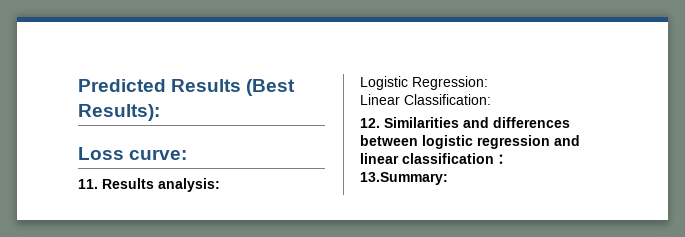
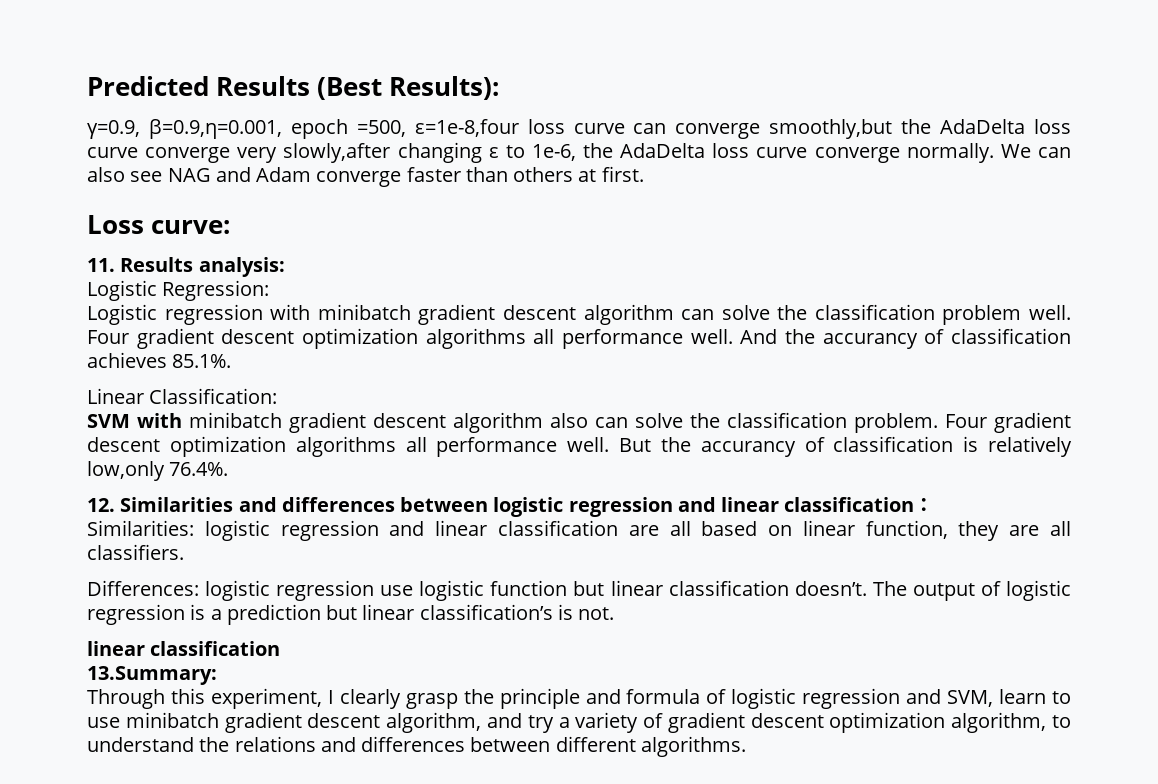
+ γ=0.9, β=0.9,η=0.001, epoch =500, ε=1e-8,four loss curve can converge smoothly,but the AdaDelta loss curve converge very slowly,after changing ε to 1e-6, the AdaDelta loss curve converge normally. We can also see NAG and Adam converge faster than others at first.
+ Logistic regression with minibatch gradient descent algorithm can solve the classification problem well. Four gradient descent optimization algorithms all performance well. And the accurancy of classification achieves 85.1%.
  Linear Classification:
+ SVM with minibatch gradient descent algorithm also can solve the classification problem. Four gradient descent optimization algorithms all performance well. But the accurancy of classification is relatively low,only 76.4%.
+ Similarities: logistic regression and linear classification are all based on linear function, they are all classifiers.
+ Differences: logistic regression use logistic function but linear classification doesn’t. The output of logistic regression is a prediction but linear classification’s is not.
+ linear classification
  13.Summary:
+ Through this experiment, I clearly grasp the principle and formula of logistic regression and SVM, learn to use minibatch gradient descent algorithm, and try a variety of gradient descent optimization algorithm, to understand the relations and differences between different algorithms.

